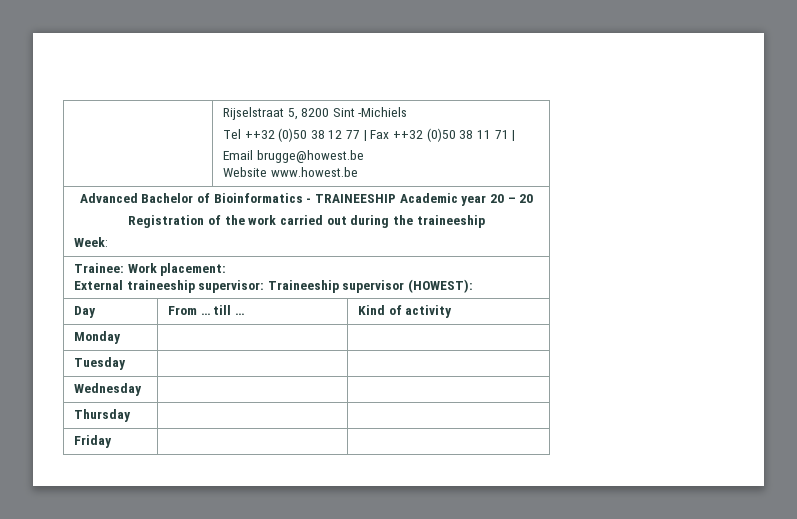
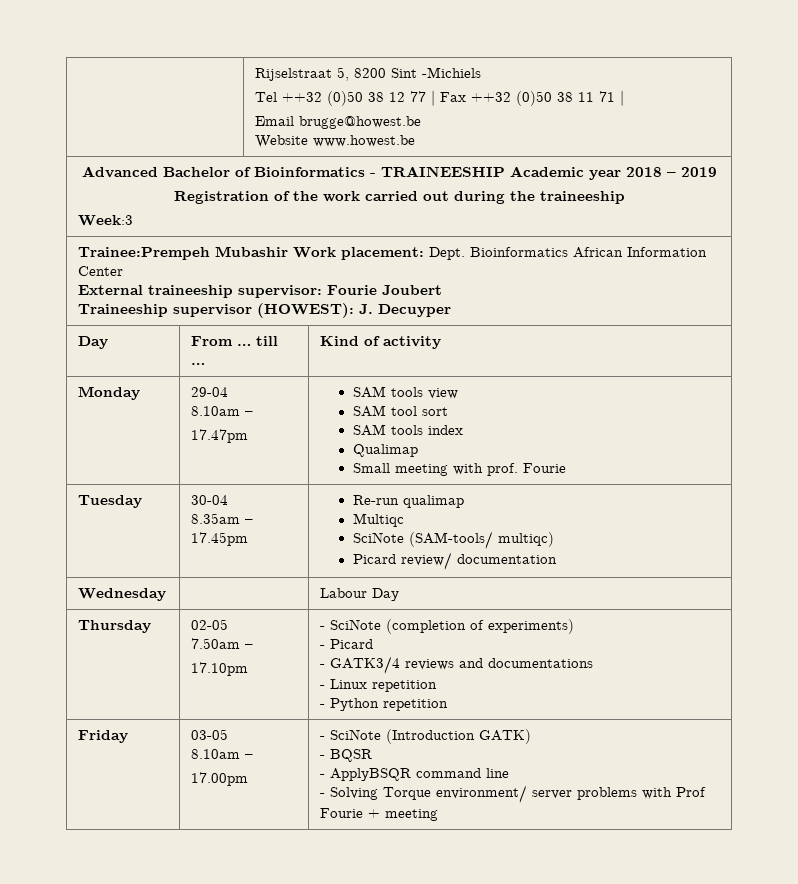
- Advanced Bachelor of Bioinformatics - TRAINEESHIP Academic year 20 – 20
+ Advanced Bachelor of Bioinformatics - TRAINEESHIP Academic year 2018 – 2019
  Registration of the work carried out during the traineeship
- Week:
- Trainee: Work placement:
- External traineeship supervisor: Traineeship supervisor (HOWEST):
+ Week:3
+ Trainee:Prempeh Mubashir Work placement: Dept. Bioinformatics African Information Center
+ External traineeship supervisor: Fourie Joubert
+ Traineeship supervisor (HOWEST): J. Decuyper
- Monday | |
- Tuesday | |
+ Monday | 29-04
+ 8.10am –
+ 17.47pm | SAM tools view
+ SAM tool sort
+ SAM tools index
+ Qualimap
+ Small meeting with prof. Fourie
+ Tuesday | 30-04
+ 8.35am – 17.45pm | Re-run qualimap
+ Multiqc
+ SciNote (SAM-tools/ multiqc)
+ Picard review/ documentation
- Wednesday | |
+ Wednesday | | Labour Day
- Thursday | |
- Friday | |
+ Thursday | 02-05
+ 7.50am –
+ 17.10pm | - SciNote (completion of experiments)
+ - Picard
+ - GATK3/4 reviews and documentations
+ - Linux repetition
+ - Python repetition
+ Friday | 03-05
+ 8.10am –
+ 17.00pm | - SciNote (Introduction GATK)
+ - BQSR
+ - ApplyBSQR command line
+ - Solving Torque environment/ server problems with Prof Fourie + meeting

